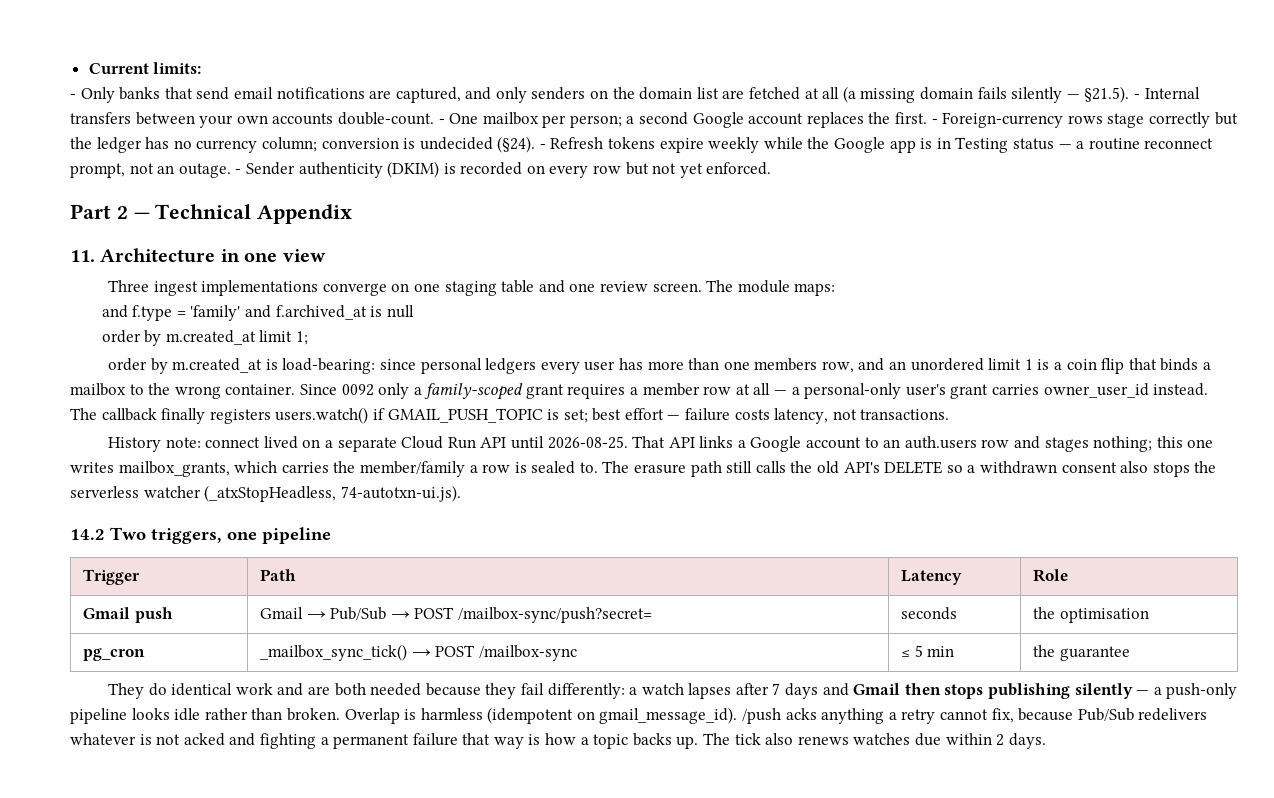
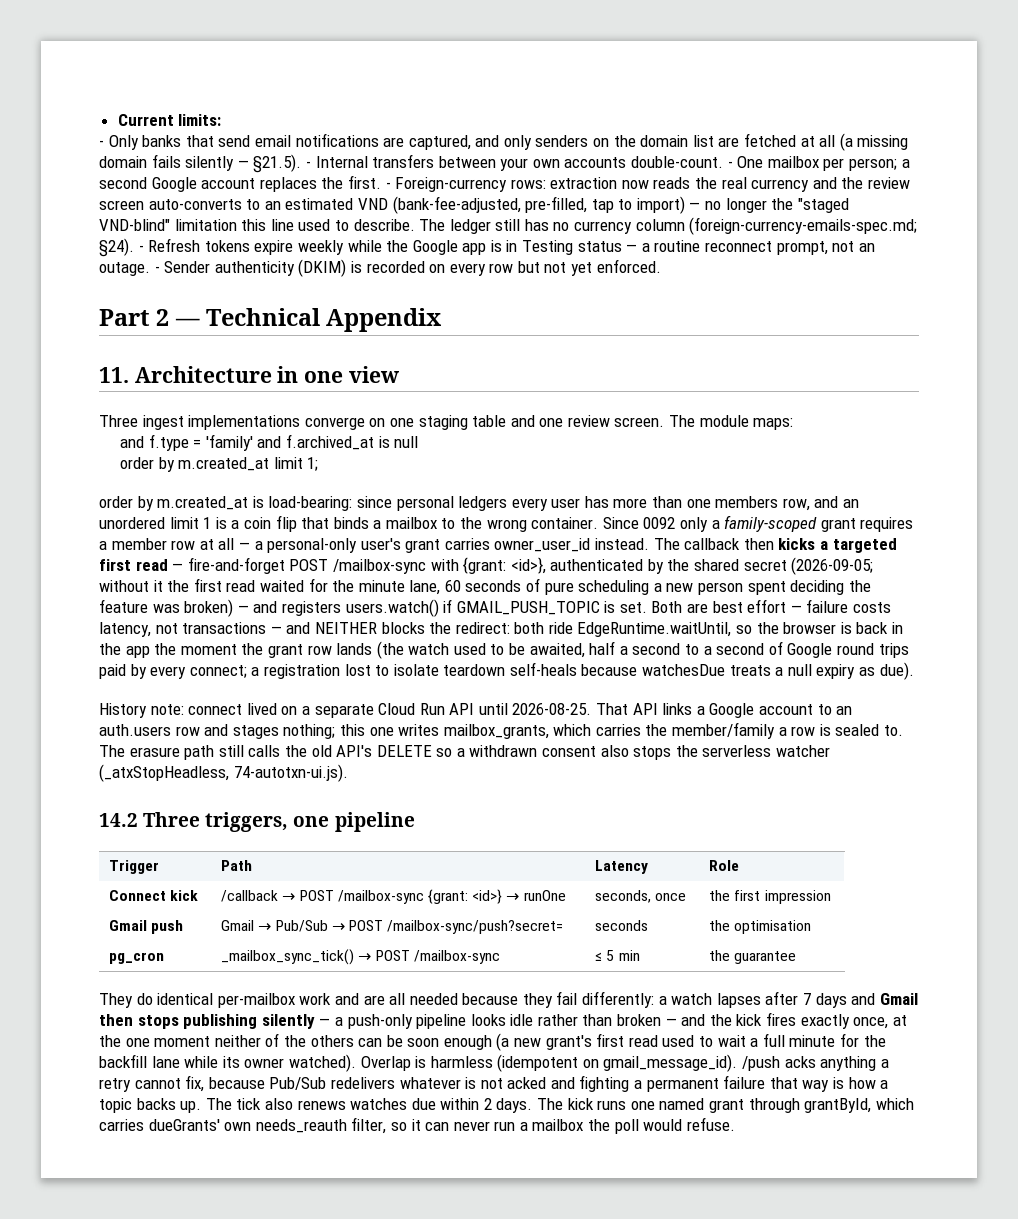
- - Foreign-currency rows stage correctly but the ledger has no currency column; conversion is undecided (§24).
+ - Foreign-currency rows: extraction now reads the real currency and the review screen auto-converts to an estimated VND (bank-fee-adjusted, pre-filled, tap to import) — no longer the "staged VND-blind" limitation this line used to describe. The ledger still has no currency column (foreign-currency-emails-spec.md; §24).
- The callback finally registers users.watch() if GMAIL_PUSH_TOPIC is set; best effort — failure costs latency, not transactions.
+ The callback then kicks a targeted first read — fire-and-forget POST /mailbox-sync with {grant: <id>}, authenticated by the shared secret (2026-09-05; without it the first read waited for the minute lane, 60 seconds of pure scheduling a new person spent deciding the feature was broken) — and registers users.watch() if GMAIL_PUSH_TOPIC is set. Both are best effort — failure costs latency, not transactions — and NEITHER blocks the redirect: both ride EdgeRuntime.waitUntil, so the browser is back in the app the moment the grant row lands (the watch used to be awaited, half a second to a second of Google round trips paid by every connect; a registration lost to isolate teardown self-heals because watchesDue treats a null expiry as due).
- 14.2 Two triggers, one pipeline
+ 14.2 Three triggers, one pipeline
+ Connect kick | /callback → POST /mailbox-sync {grant: <id>} → runOne | seconds, once | the first impression
- They do identical work and are both needed because they fail differently: a watch lapses after 7 days and Gmail then stops publishing silently — a push-only pipeline looks idle rather than broken.
+ They do identical per-mailbox work and are all needed because they fail differently: a watch lapses after 7 days and Gmail then stops publishing silently — a push-only pipeline looks idle rather than broken — and the kick fires exactly once, at the one moment neither of the others can be soon enough (a new grant's first read used to wait a full minute for the backfill lane while its owner watched).
+ The kick runs one named grant through grantById, which carries dueGrants' own needs_reauth filter, so it can never run a mailbox the poll would refuse.

